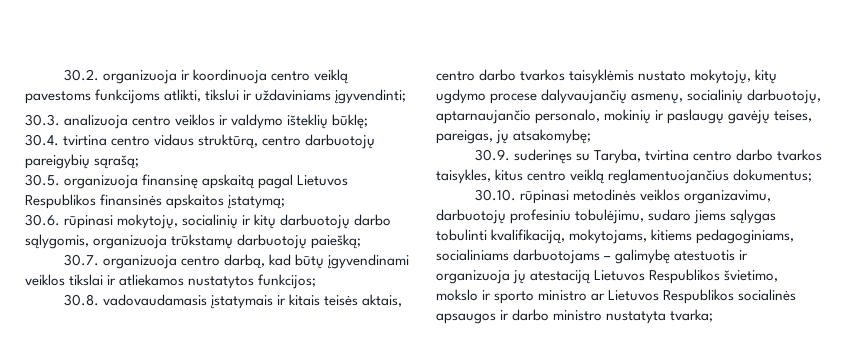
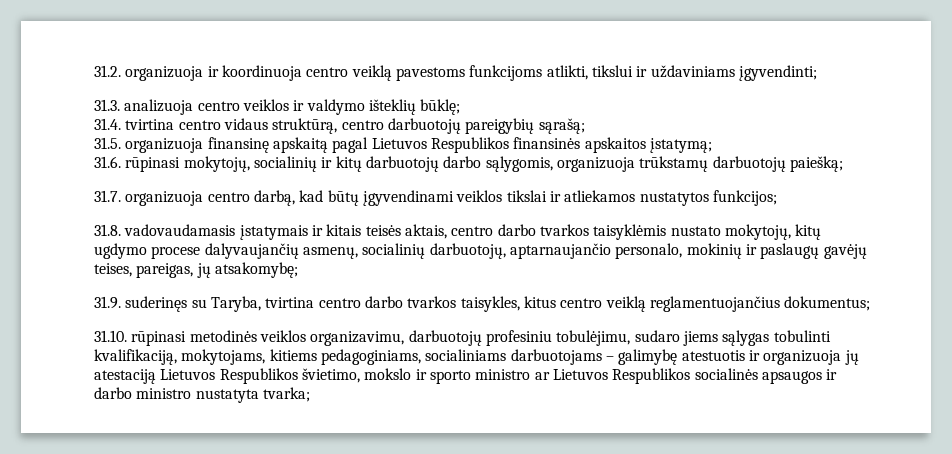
- 30.2. organizuoja ir koordinuoja centro veiklą pavestoms funkcijoms atlikti, tikslui ir uždaviniams įgyvendinti;
+ 31.2. organizuoja ir koordinuoja centro veiklą pavestoms funkcijoms atlikti, tikslui ir uždaviniams įgyvendinti;
- 30.3. analizuoja centro veiklos ir valdymo išteklių būklę;
+ 31.3. analizuoja centro veiklos ir valdymo išteklių būklę;
- 30.4. tvirtina centro vidaus struktūrą, centro darbuotojų pareigybių sąrašą;
+ 31.4. tvirtina centro vidaus struktūrą, centro darbuotojų pareigybių sąrašą;
- 30.5. organizuoja finansinę apskaitą pagal Lietuvos Respublikos finansinės apskaitos įstatymą;
+ 31.5. organizuoja finansinę apskaitą pagal Lietuvos Respublikos finansinės apskaitos įstatymą;
- 30.6. rūpinasi mokytojų, socialinių ir kitų darbuotojų darbo sąlygomis, organizuoja trūkstamų darbuotojų paiešką;
+ 31.6. rūpinasi mokytojų, socialinių ir kitų darbuotojų darbo sąlygomis, organizuoja trūkstamų darbuotojų paiešką;
- 30.7. organizuoja centro darbą, kad būtų įgyvendinami veiklos tikslai ir atliekamos nustatytos funkcijos;
+ 31.7. organizuoja centro darbą, kad būtų įgyvendinami veiklos tikslai ir atliekamos nustatytos funkcijos;
- 30.8. vadovaudamasis įstatymais ir kitais teisės aktais, centro darbo tvarkos taisyklėmis nustato mokytojų, kitų ugdymo procese dalyvaujančių asmenų, socialinių darbuotojų, aptarnaujančio personalo, mokinių ir paslaugų gavėjų teises, pareigas, jų atsakomybę;
+ 31.8. vadovaudamasis įstatymais ir kitais teisės aktais, centro darbo tvarkos taisyklėmis nustato mokytojų, kitų ugdymo procese dalyvaujančių asmenų, socialinių darbuotojų, aptarnaujančio personalo, mokinių ir paslaugų gavėjų teises, pareigas, jų atsakomybę;
- 30.9. suderinęs su Taryba, tvirtina centro darbo tvarkos taisykles, kitus centro veiklą reglamentuojančius dokumentus;
+ 31.9. suderinęs su Taryba, tvirtina centro darbo tvarkos taisykles, kitus centro veiklą reglamentuojančius dokumentus;
- 30.10. rūpinasi metodinės veiklos organizavimu, darbuotojų profesiniu tobulėjimu, sudaro jiems sąlygas tobulinti kvalifikaciją, mokytojams, kitiems pedagoginiams, socialiniams darbuotojams – galimybę atestuotis ir organizuoja jų atestaciją Lietuvos Respublikos švietimo, mokslo ir sporto ministro ar Lietuvos Respublikos socialinės apsaugos ir darbo ministro nustatyta tvarka;
+ 31.10. rūpinasi metodinės veiklos organizavimu, darbuotojų profesiniu tobulėjimu, sudaro jiems sąlygas tobulinti kvalifikaciją, mokytojams, kitiems pedagoginiams, socialiniams darbuotojams – galimybę atestuotis ir organizuoja jų atestaciją Lietuvos Respublikos švietimo, mokslo ir sporto ministro ar Lietuvos Respublikos socialinės apsaugos ir darbo ministro nustatyta tvarka;

